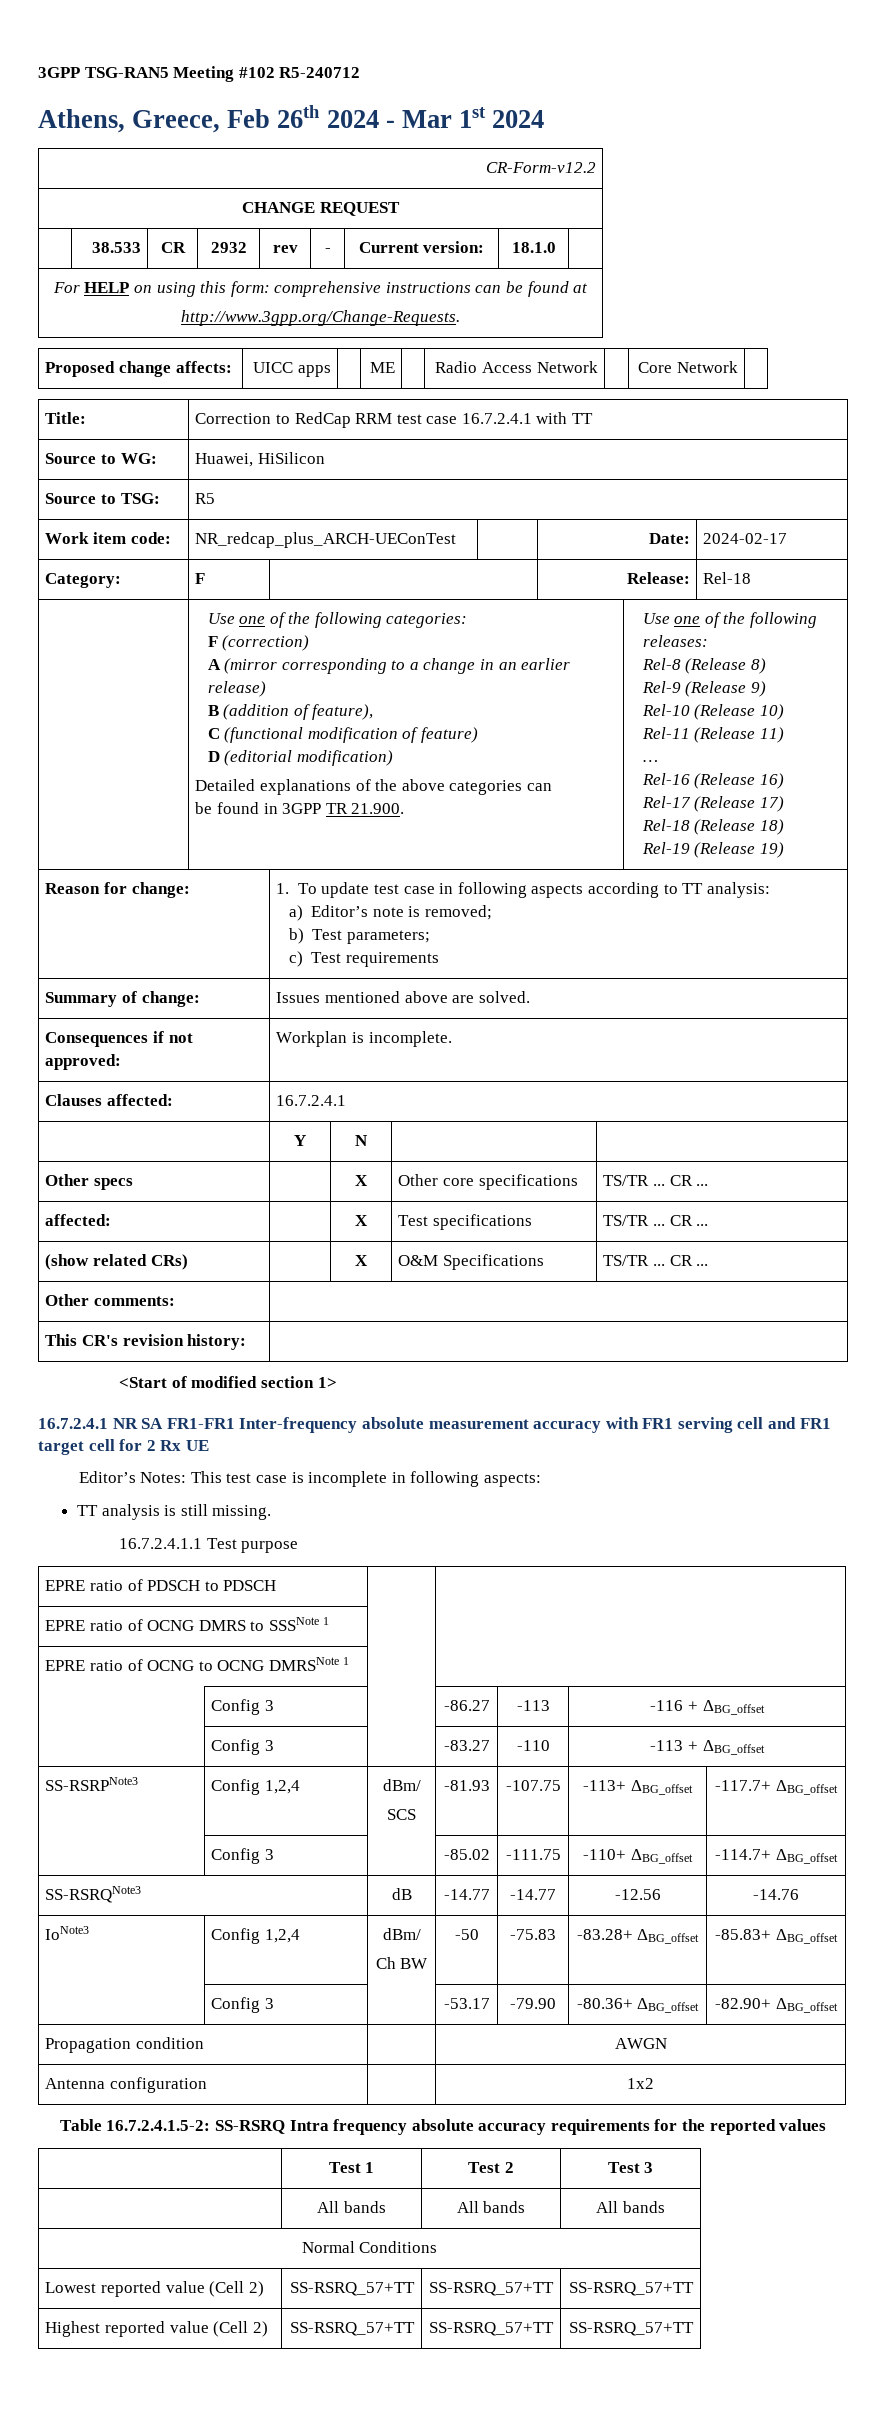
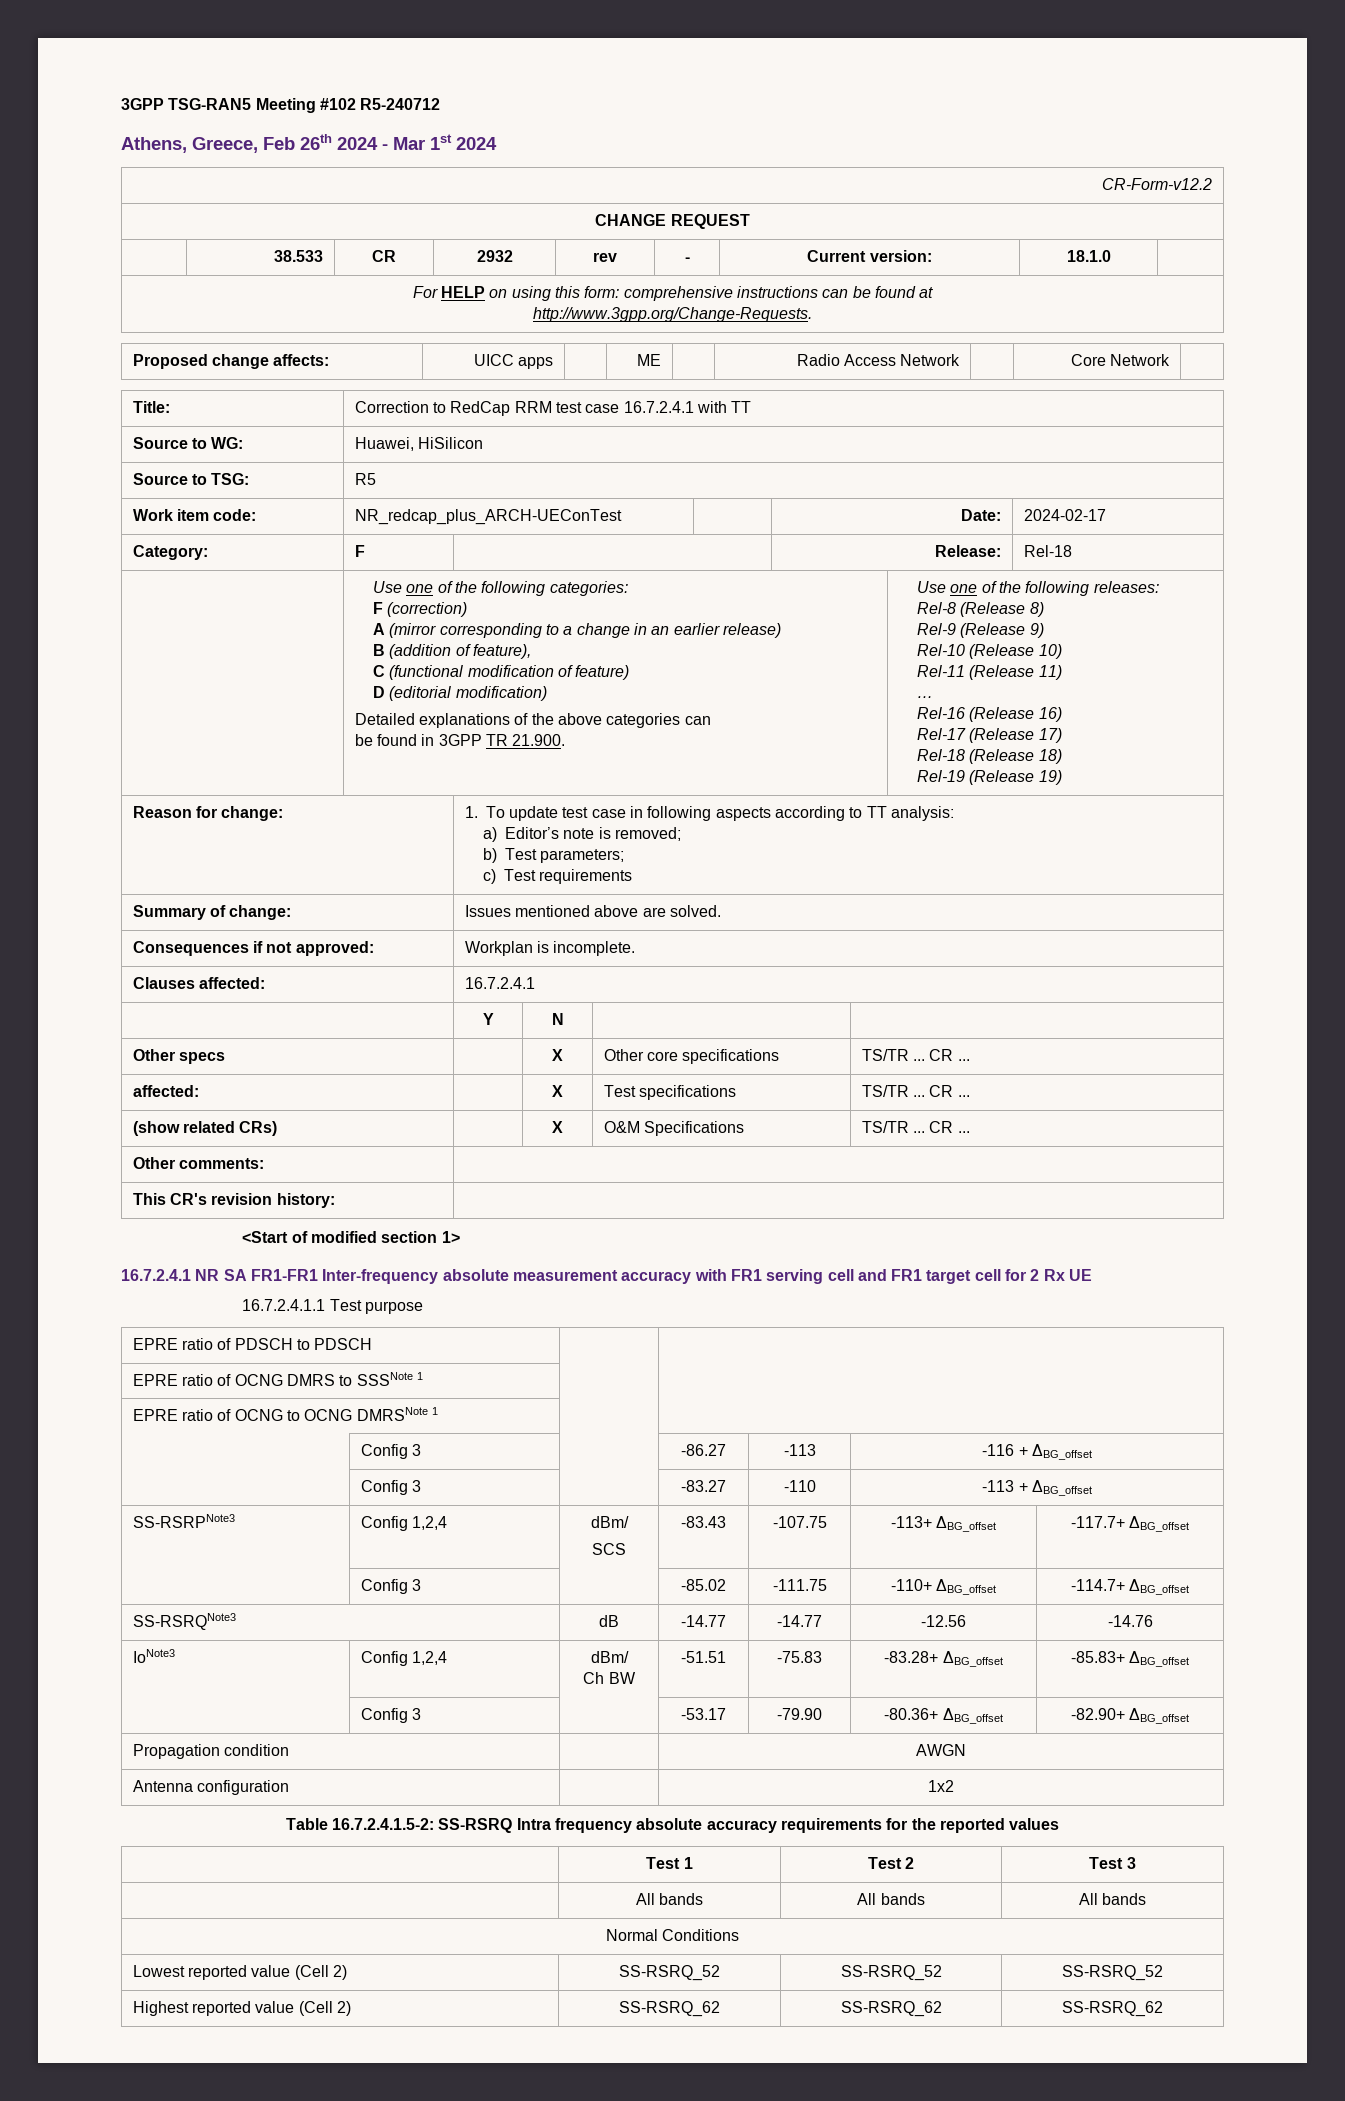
- Editor’s Notes: This test case is incomplete in following aspects:
- TT analysis is still missing.
  SS-RSRPNote3 | Config 1,2,4 | dBm/
- SCS | -81.93 | -107.75 | -113+ ΔBG_offset | -117.7+ ΔBG_offset
+ SCS | -83.43 | -107.75 | -113+ ΔBG_offset | -117.7+ ΔBG_offset
  IoNote3 | Config 1,2,4 | dBm/
- Ch BW | -50 | -75.83 | -83.28+ ΔBG_offset | -85.83+ ΔBG_offset
+ Ch BW | -51.51 | -75.83 | -83.28+ ΔBG_offset | -85.83+ ΔBG_offset
- Lowest reported value (Cell 2) | SS-RSRQ_57+TT | SS-RSRQ_57+TT | SS-RSRQ_57+TT
+ Lowest reported value (Cell 2) | SS-RSRQ_52 | SS-RSRQ_52 | SS-RSRQ_52
- Highest reported value (Cell 2) | SS-RSRQ_57+TT | SS-RSRQ_57+TT | SS-RSRQ_57+TT
+ Highest reported value (Cell 2) | SS-RSRQ_62 | SS-RSRQ_62 | SS-RSRQ_62

